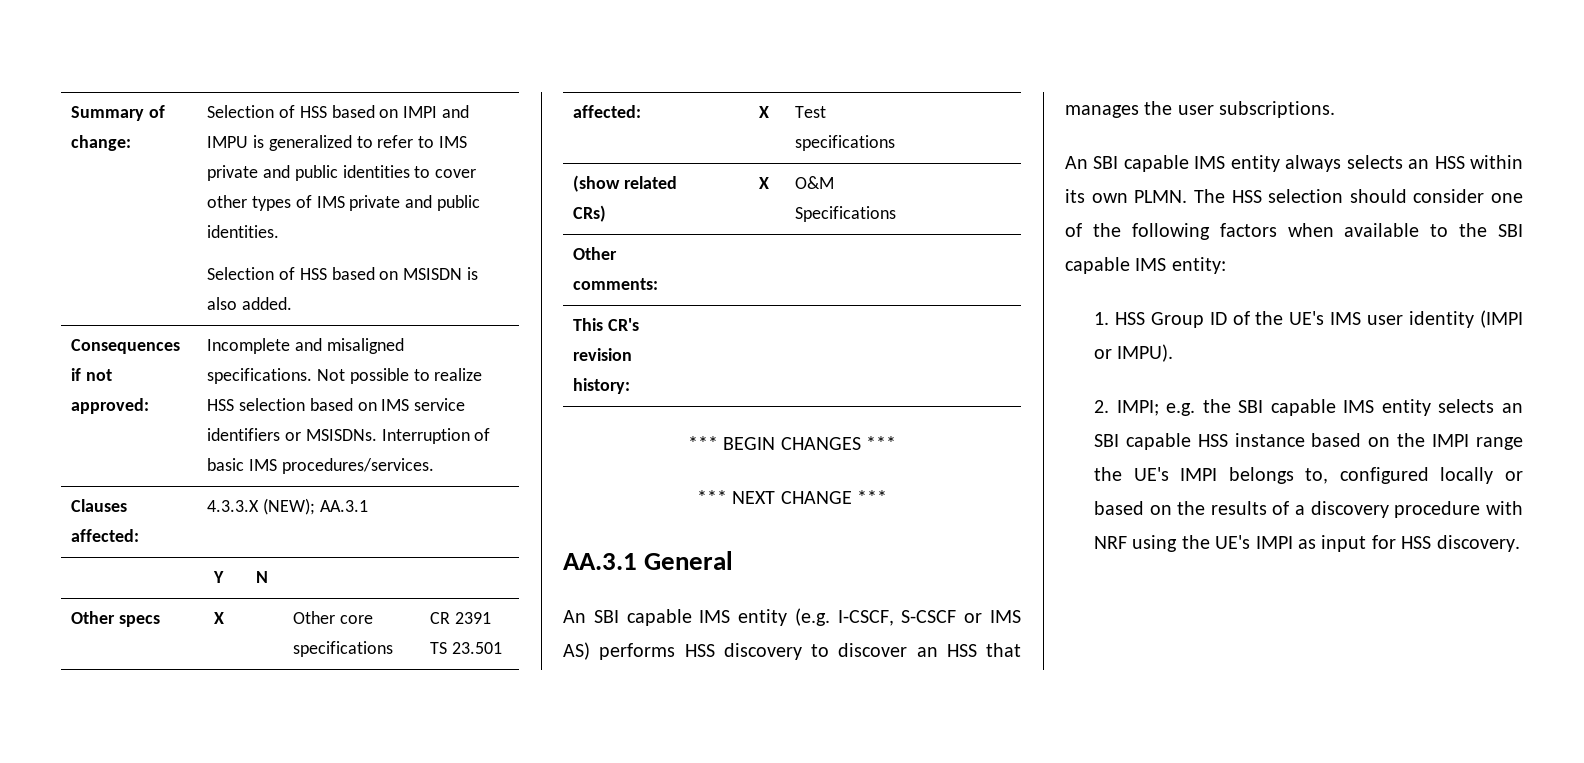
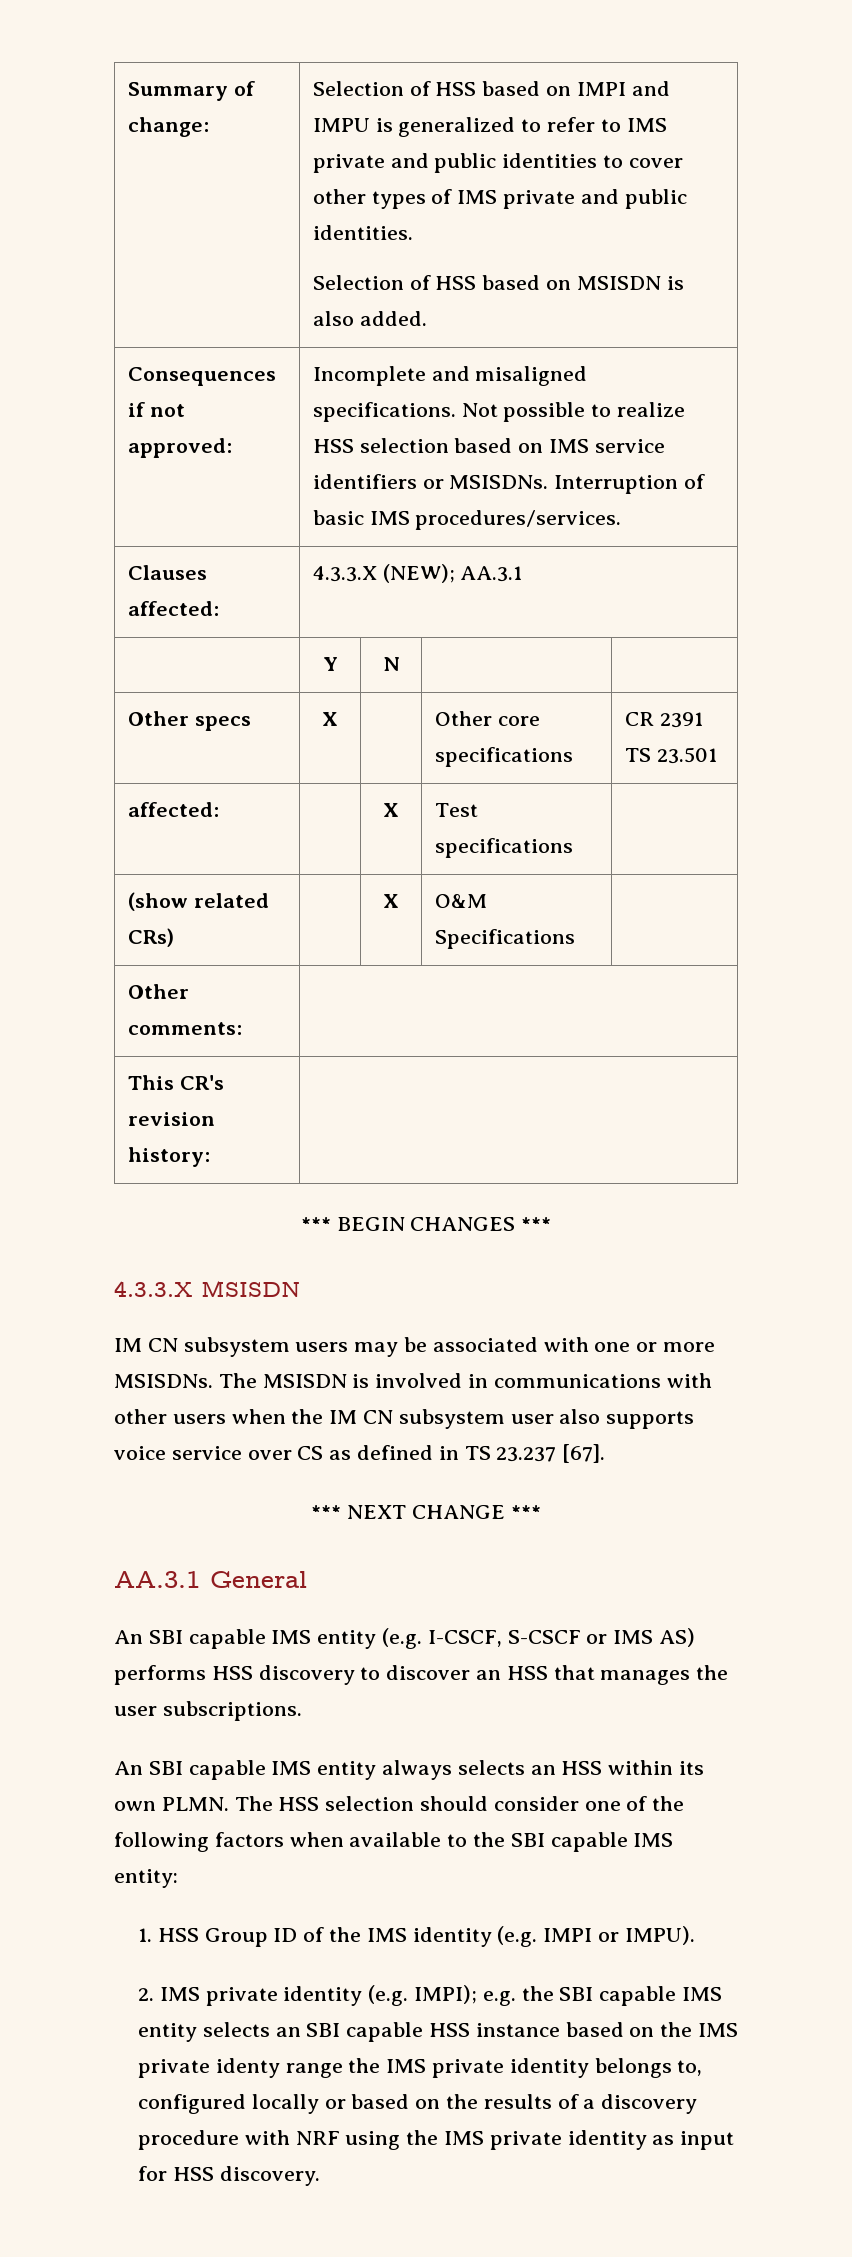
+ 4.3.3.X MSISDN
+ IM CN subsystem users may be associated with one or more MSISDNs. The MSISDN is involved in communications with other users when the IM CN subsystem user also supports voice service over CS as defined in TS 23.237 [67].
- 1. HSS Group ID of the UE's IMS user identity (IMPI or IMPU).
- 2. IMPI; e.g. the SBI capable IMS entity selects an SBI capable HSS instance based on the IMPI range the UE's IMPI belongs to, configured locally or based on the results of a discovery procedure with NRF using the UE's IMPI as input for HSS discovery.
+ 1. HSS Group ID of the IMS identity (e.g. IMPI or IMPU).
+ 2. IMS private identity (e.g. IMPI); e.g. the SBI capable IMS entity selects an SBI capable HSS instance based on the IMS private identy range the IMS private identity belongs to, configured locally or based on the results of a discovery procedure with NRF using the IMS private identity as input for HSS discovery.

